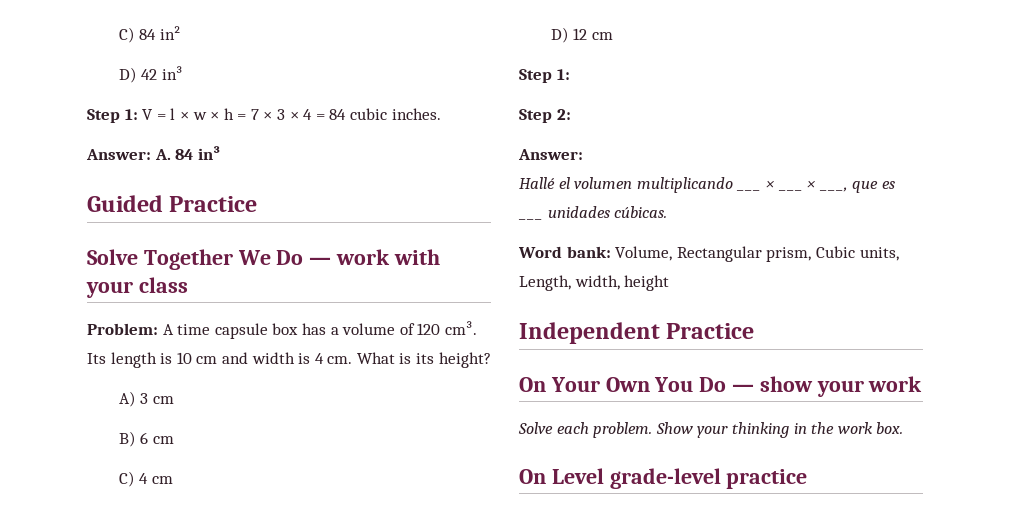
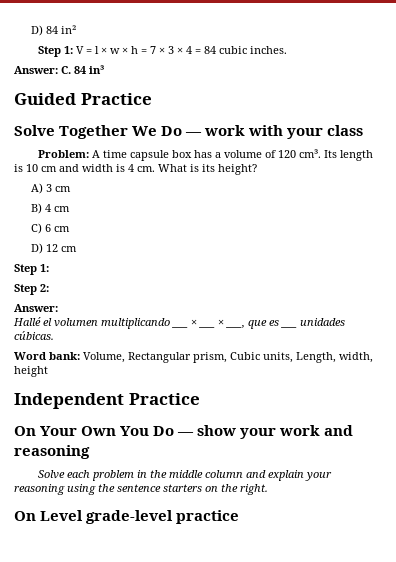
- C) 84 in²
+ D) 84 in²
- D) 42 in³
- Answer: A. 84 in³
+ Answer: C. 84 in³
- B) 6 cm
+ B) 4 cm
- C) 4 cm
+ C) 6 cm
- On Your Own You Do — show your work
+ On Your Own You Do — show your work and reasoning
- Solve each problem. Show your thinking in the work box.
+ Solve each problem in the middle column and explain your reasoning using the sentence starters on the right.

